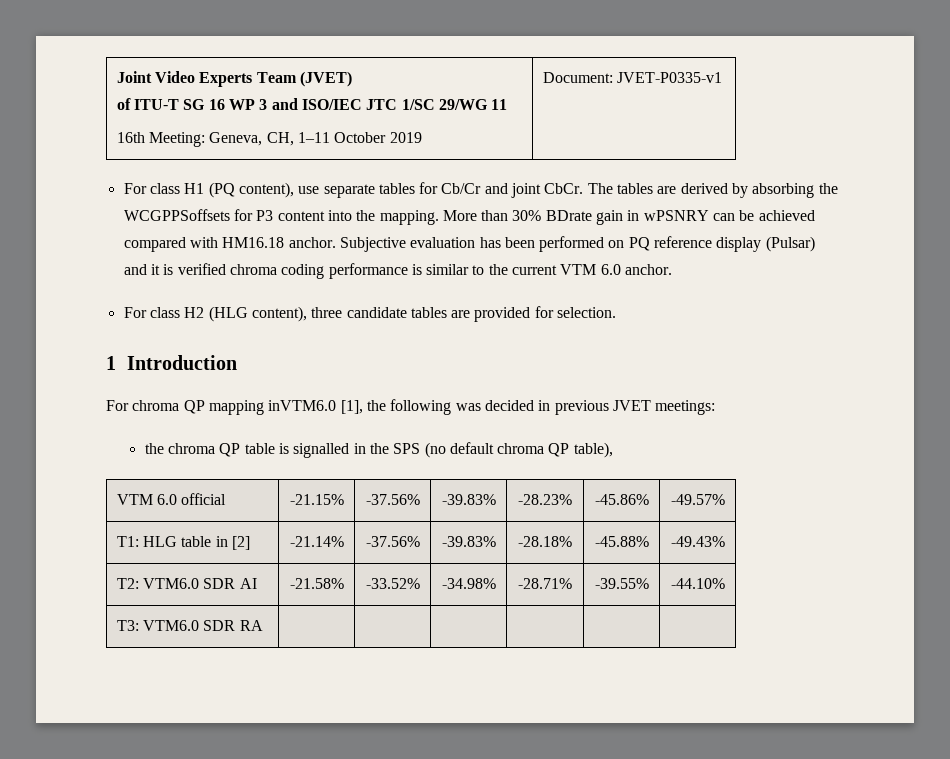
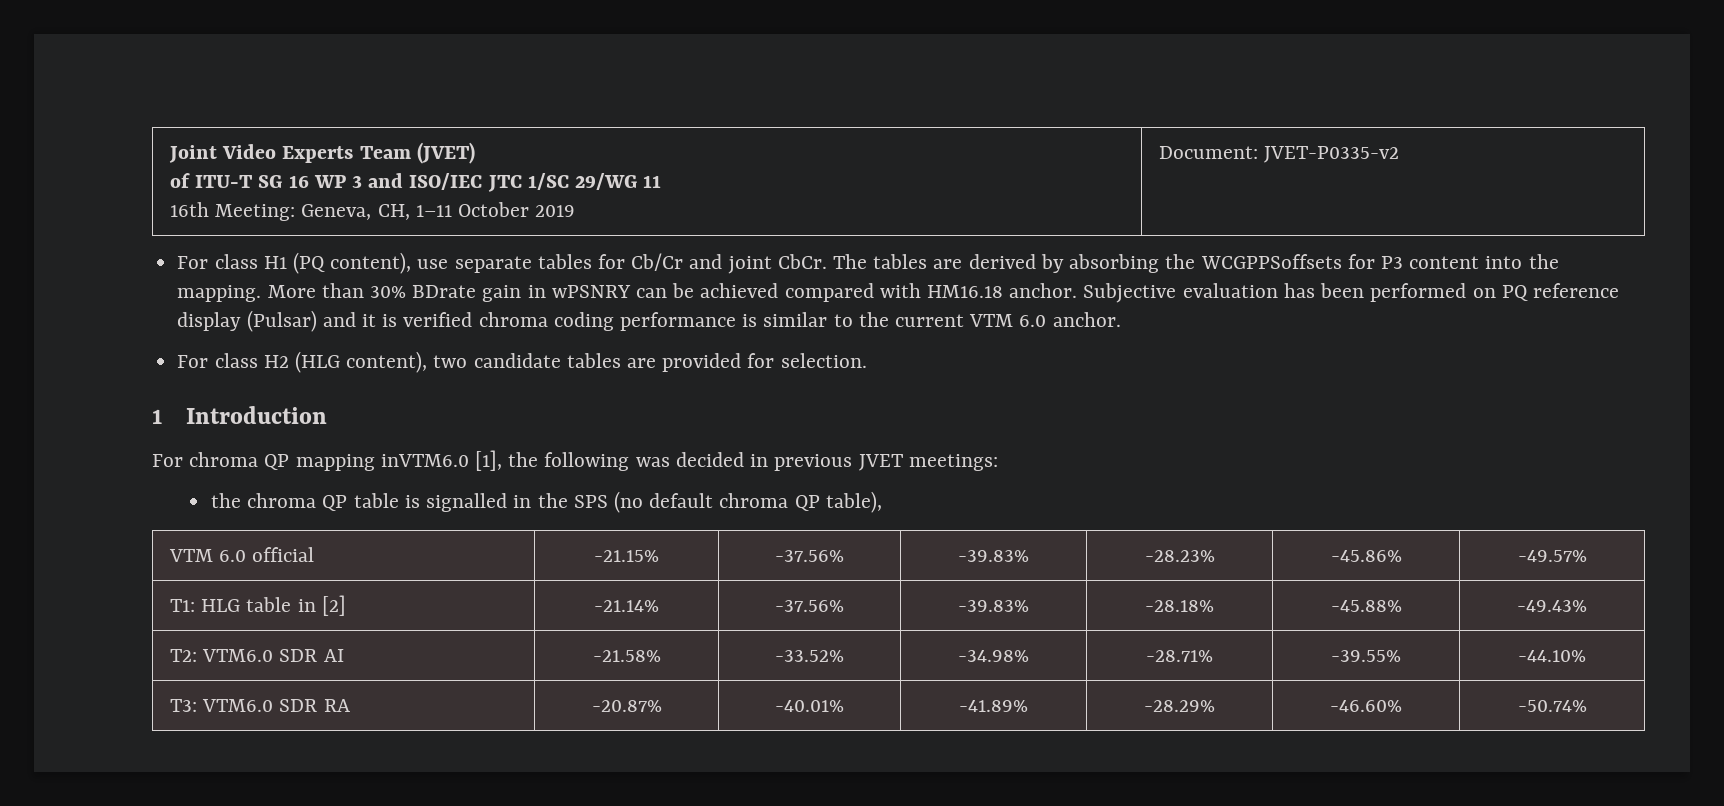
  Joint Video Experts Team (JVET)
  of ITU-T SG 16 WP 3 and ISO/IEC JTC 1/SC 29/WG 11
- 16th Meeting: Geneva, CH, 1–11 October 2019 | Document: JVET-P0335-v1
+ 16th Meeting: Geneva, CH, 1–11 October 2019 | Document: JVET-P0335-v2
- For class H2 (HLG content), three candidate tables are provided for selection.
+ For class H2 (HLG content), two candidate tables are provided for selection.
- T3: VTM6.0 SDR RA | | | | | |
+ T3: VTM6.0 SDR RA | -20.87% | -40.01% | -41.89% | -28.29% | -46.60% | -50.74%

